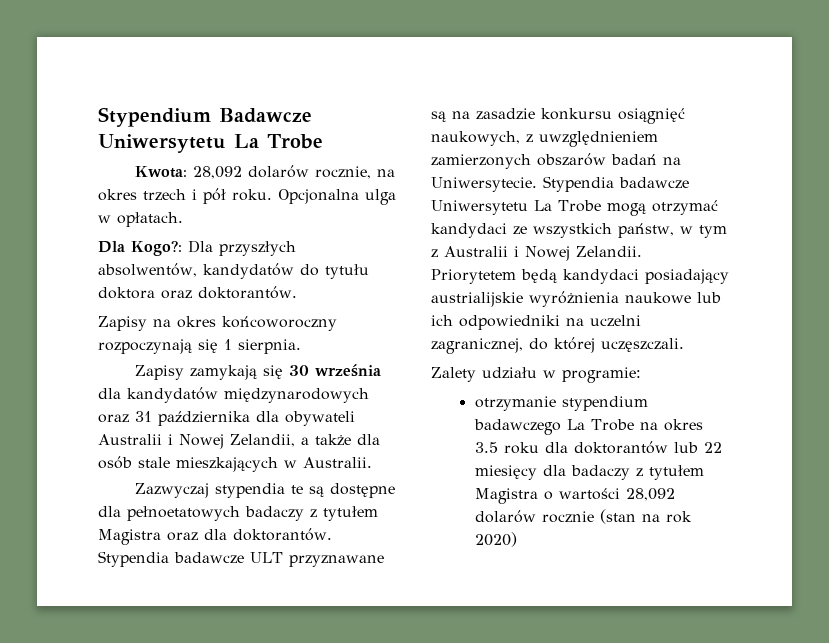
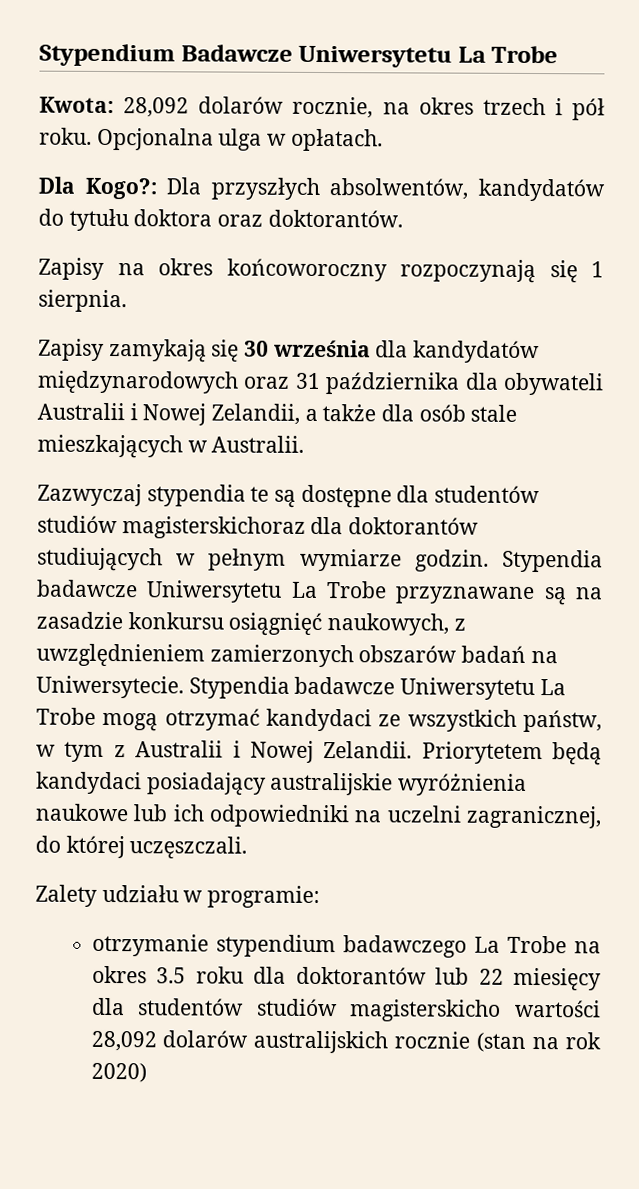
- Zazwyczaj stypendia te są dostępne dla pełnoetatowych badaczy z tytułem Magistra oraz dla doktorantów. Stypendia badawcze ULT przyznawane są na zasadzie konkursu osiągnięć naukowych, z uwzględnieniem zamierzonych obszarów badań na Uniwersytecie.
+ Zazwyczaj stypendia te są dostępne dla studentów studiów magisterskichoraz dla doktorantów studiujących w pełnym wymiarze godzin. Stypendia badawcze Uniwersytetu La Trobe przyznawane są na zasadzie konkursu osiągnięć naukowych, z uwzględnieniem zamierzonych obszarów badań na Uniwersytecie.
- Priorytetem będą kandydaci posiadający austrialijskie wyróżnienia naukowe lub ich odpowiedniki na uczelni zagranicznej, do której uczęszczali.
+ Priorytetem będą kandydaci posiadający australijskie wyróżnienia naukowe lub ich odpowiedniki na uczelni zagranicznej, do której uczęszczali.
- otrzymanie stypendium badawczego La Trobe na okres 3.5 roku dla doktorantów lub 22 miesięcy dla badaczy z tytułem Magistra o wartości 28,092 dolarów rocznie (stan na rok 2020)
+ otrzymanie stypendium badawczego La Trobe na okres 3.5 roku dla doktorantów lub 22 miesięcy dla studentów studiów magisterskicho wartości 28,092 dolarów australijskich rocznie (stan na rok 2020)

